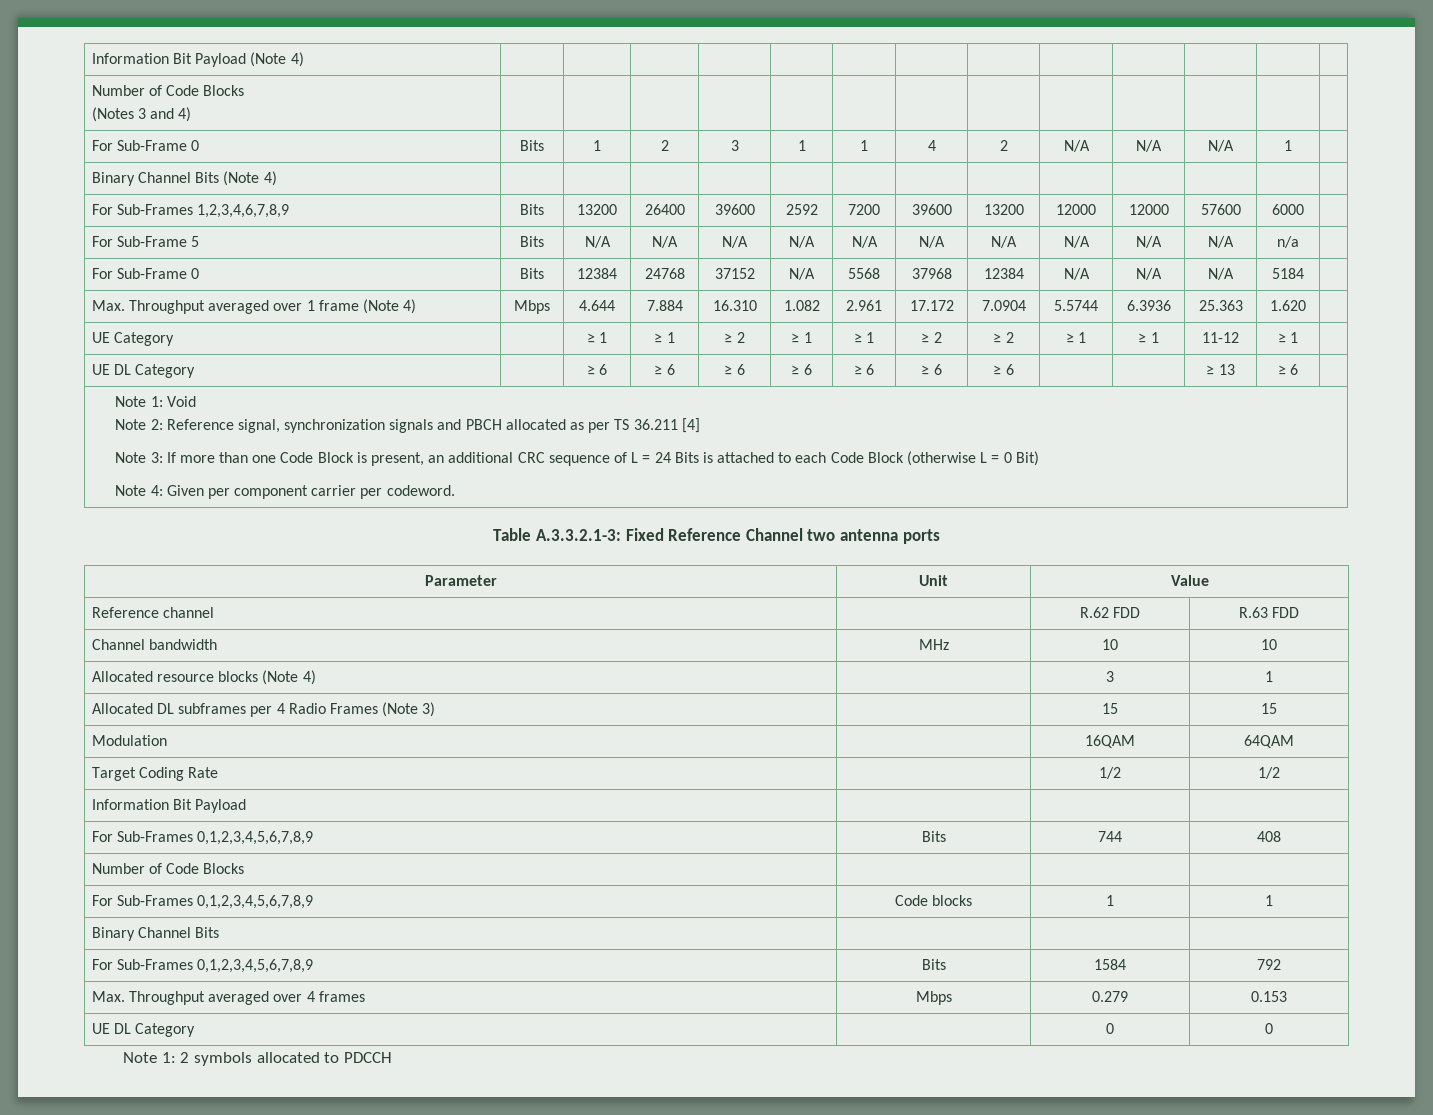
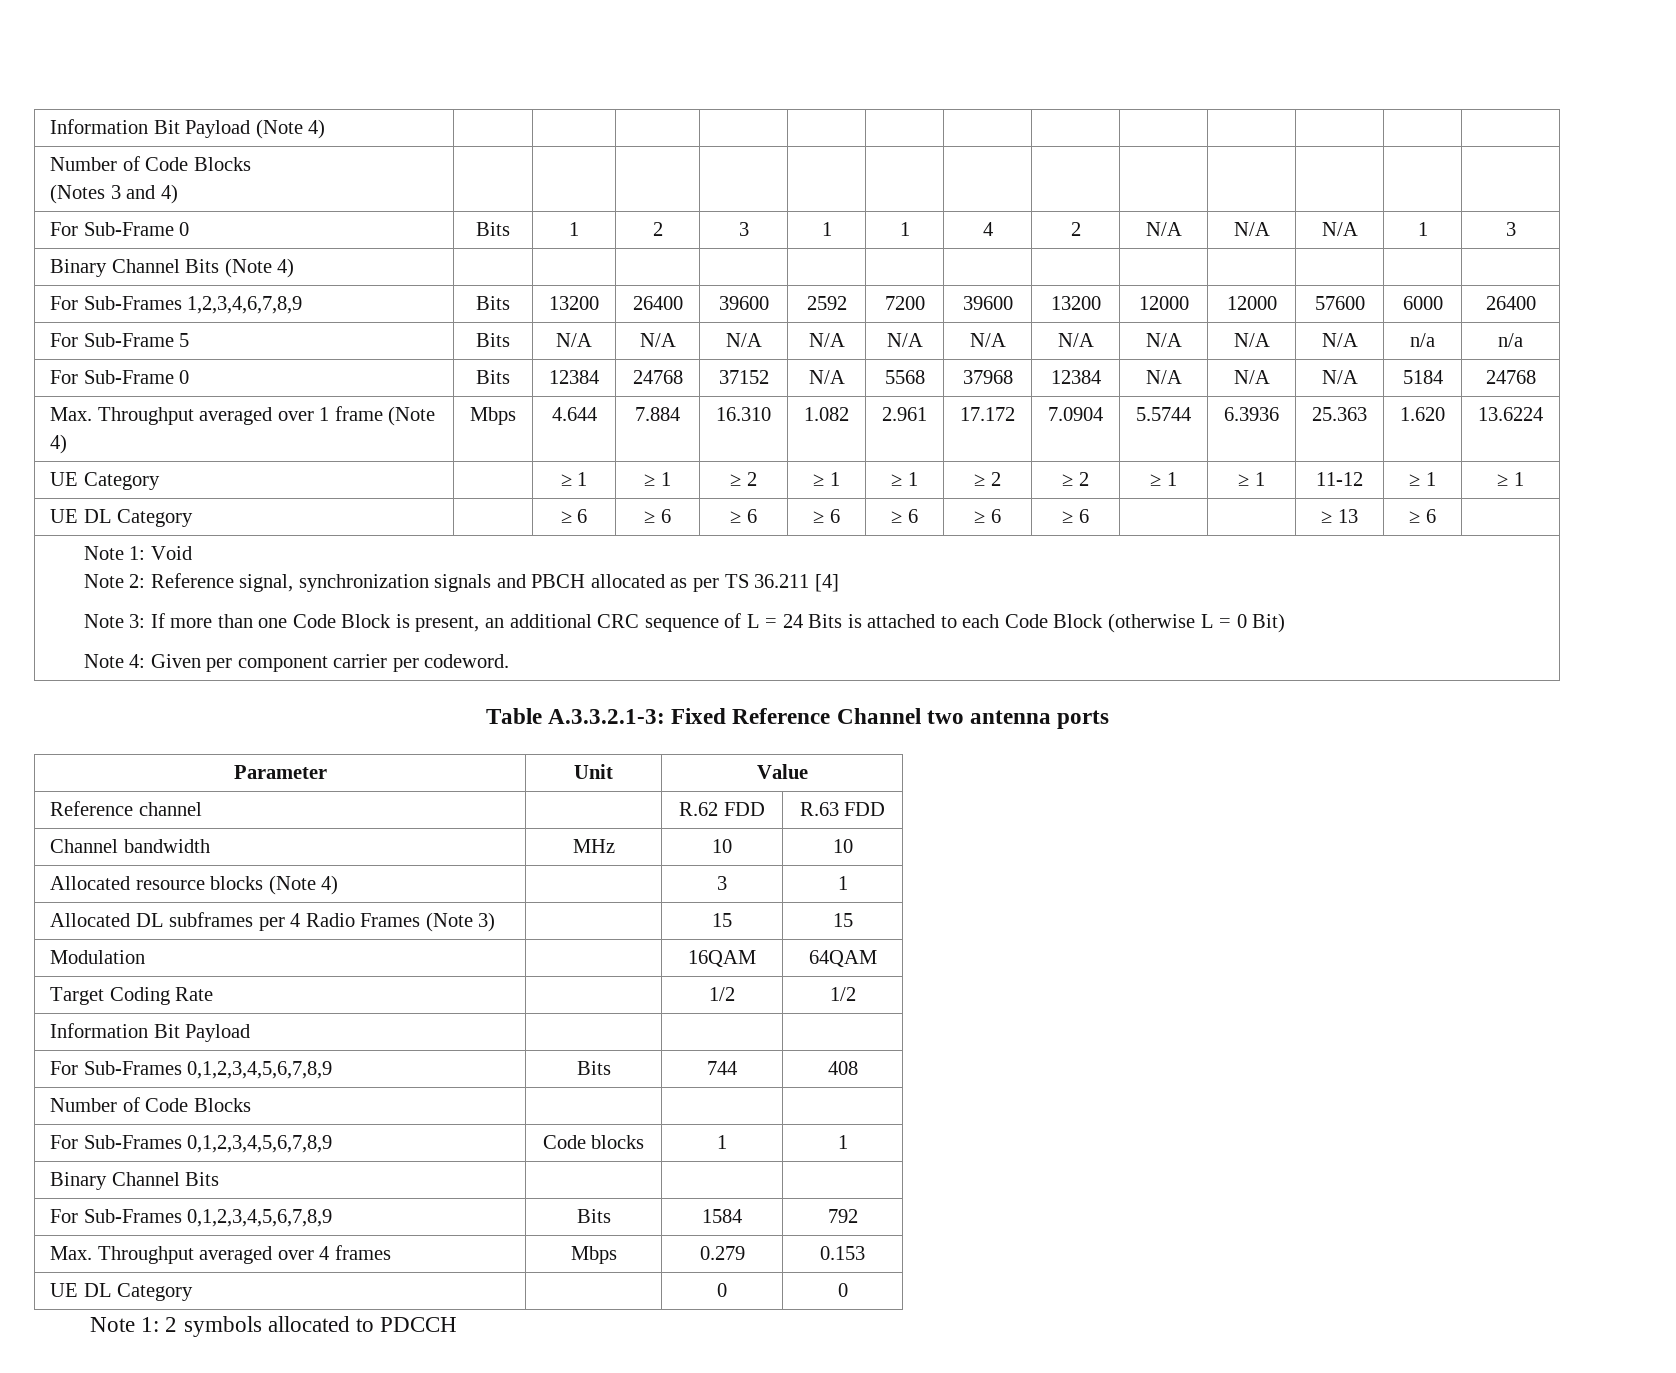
- For Sub-Frame 0 | Bits | 1 | 2 | 3 | 1 | 1 | 4 | 2 | N/A | N/A | N/A | 1 |
+ For Sub-Frame 0 | Bits | 1 | 2 | 3 | 1 | 1 | 4 | 2 | N/A | N/A | N/A | 1 | 3
- For Sub-Frames 1,2,3,4,6,7,8,9 | Bits | 13200 | 26400 | 39600 | 2592 | 7200 | 39600 | 13200 | 12000 | 12000 | 57600 | 6000 |
+ For Sub-Frames 1,2,3,4,6,7,8,9 | Bits | 13200 | 26400 | 39600 | 2592 | 7200 | 39600 | 13200 | 12000 | 12000 | 57600 | 6000 | 26400
- For Sub-Frame 5 | Bits | N/A | N/A | N/A | N/A | N/A | N/A | N/A | N/A | N/A | N/A | n/a |
+ For Sub-Frame 5 | Bits | N/A | N/A | N/A | N/A | N/A | N/A | N/A | N/A | N/A | N/A | n/a | n/a
- For Sub-Frame 0 | Bits | 12384 | 24768 | 37152 | N/A | 5568 | 37968 | 12384 | N/A | N/A | N/A | 5184 |
+ For Sub-Frame 0 | Bits | 12384 | 24768 | 37152 | N/A | 5568 | 37968 | 12384 | N/A | N/A | N/A | 5184 | 24768
- Max. Throughput averaged over 1 frame (Note 4) | Mbps | 4.644 | 7.884 | 16.310 | 1.082 | 2.961 | 17.172 | 7.0904 | 5.5744 | 6.3936 | 25.363 | 1.620 |
+ Max. Throughput averaged over 1 frame (Note 4) | Mbps | 4.644 | 7.884 | 16.310 | 1.082 | 2.961 | 17.172 | 7.0904 | 5.5744 | 6.3936 | 25.363 | 1.620 | 13.6224
- UE Category | | ≥ 1 | ≥ 1 | ≥ 2 | ≥ 1 | ≥ 1 | ≥ 2 | ≥ 2 | ≥ 1 | ≥ 1 | 11-12 | ≥ 1 |
+ UE Category | | ≥ 1 | ≥ 1 | ≥ 2 | ≥ 1 | ≥ 1 | ≥ 2 | ≥ 2 | ≥ 1 | ≥ 1 | 11-12 | ≥ 1 | ≥ 1

